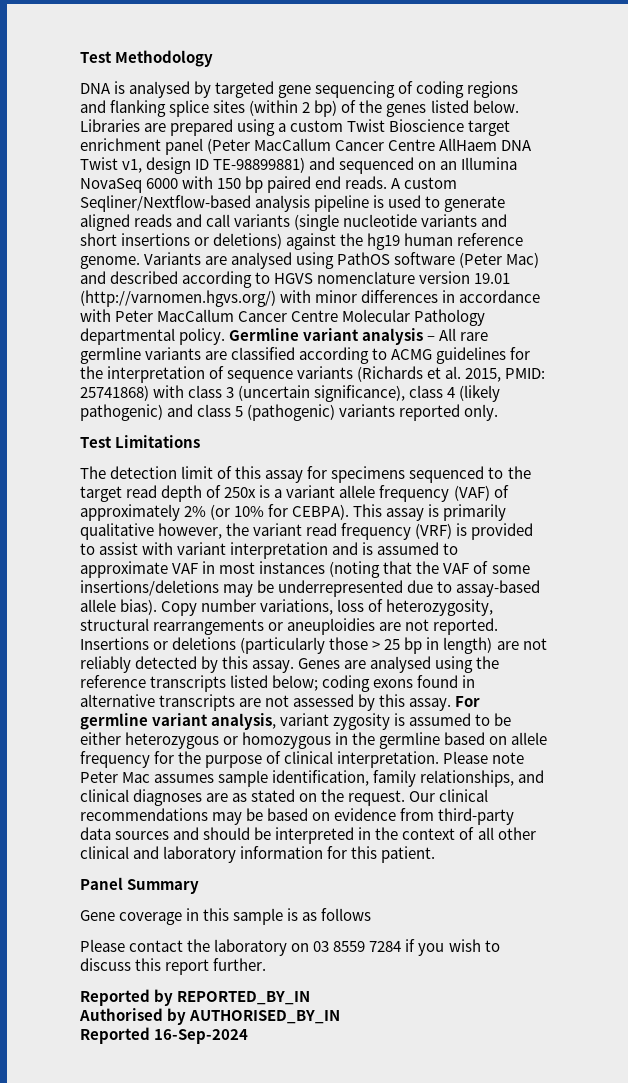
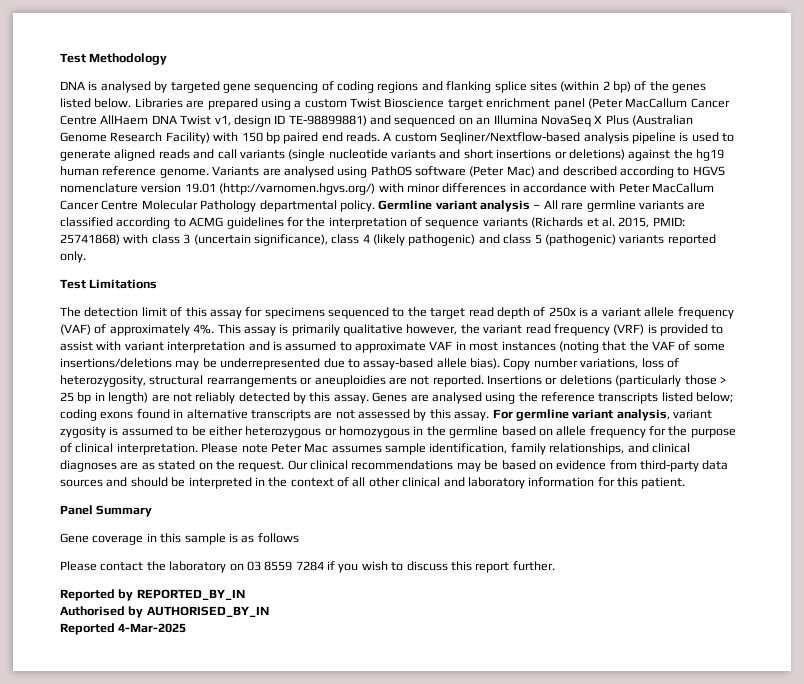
- Libraries are prepared using a custom Twist Bioscience target enrichment panel (Peter MacCallum Cancer Centre AllHaem DNA Twist v1, design ID TE-98899881) and sequenced on an Illumina NovaSeq 6000 with 150 bp paired end reads.
+ Libraries are prepared using a custom Twist Bioscience target enrichment panel (Peter MacCallum Cancer Centre AllHaem DNA Twist v1, design ID TE-98899881) and sequenced on an Illumina NovaSeq X Plus (Australian Genome Research Facility) with 150 bp paired end reads.
- The detection limit of this assay for specimens sequenced to the target read depth of 250x is a variant allele frequency (VAF) of approximately 2% (or 10% for CEBPA).
+ The detection limit of this assay for specimens sequenced to the target read depth of 250x is a variant allele frequency (VAF) of approximately 4%.
- Reported 16-Sep-2024
+ Reported 4-Mar-2025

